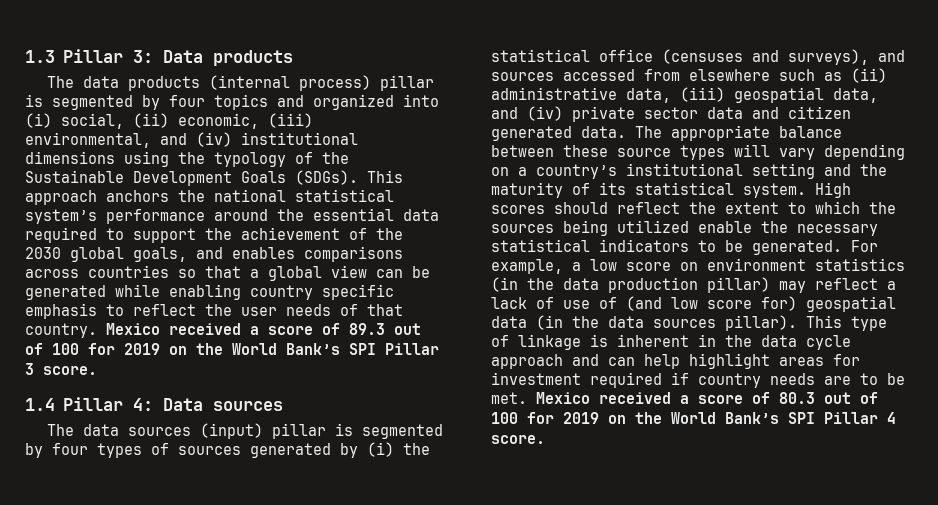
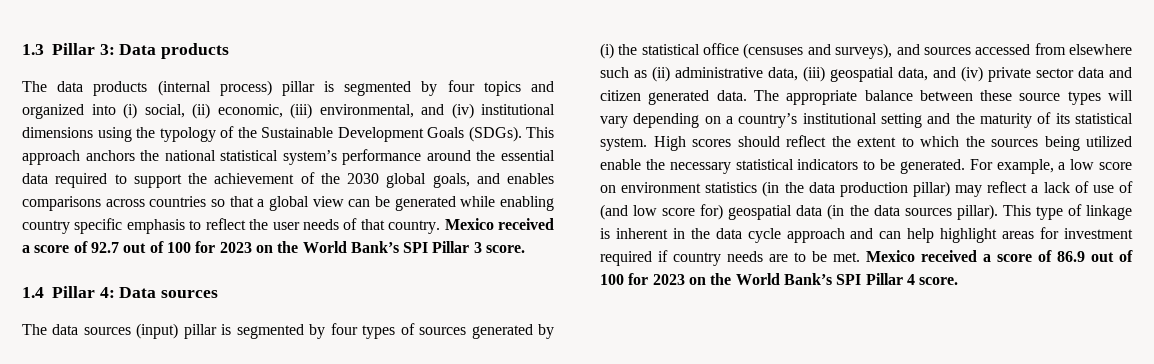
- Mexico received a score of 89.3 out of 100 for 2019 on the World Bank’s SPI Pillar 3 score.
+ Mexico received a score of 92.7 out of 100 for 2023 on the World Bank’s SPI Pillar 3 score.
- Mexico received a score of 80.3 out of 100 for 2019 on the World Bank’s SPI Pillar 4 score.
+ Mexico received a score of 86.9 out of 100 for 2023 on the World Bank’s SPI Pillar 4 score.

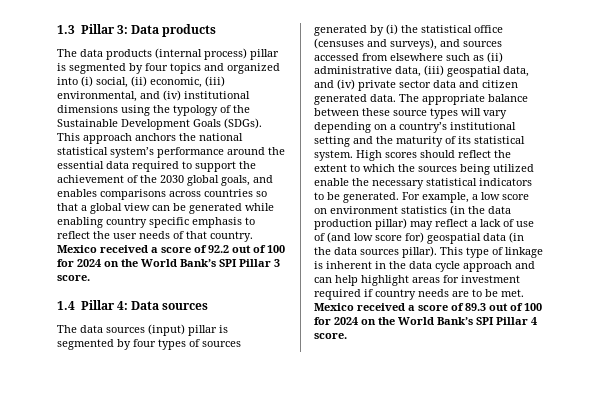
- Mexico received a score of 92.7 out of 100 for 2023 on the World Bank’s SPI Pillar 3 score.
+ Mexico received a score of 92.2 out of 100 for 2024 on the World Bank’s SPI Pillar 3 score.
- Mexico received a score of 86.9 out of 100 for 2023 on the World Bank’s SPI Pillar 4 score.
+ Mexico received a score of 89.3 out of 100 for 2024 on the World Bank’s SPI Pillar 4 score.

